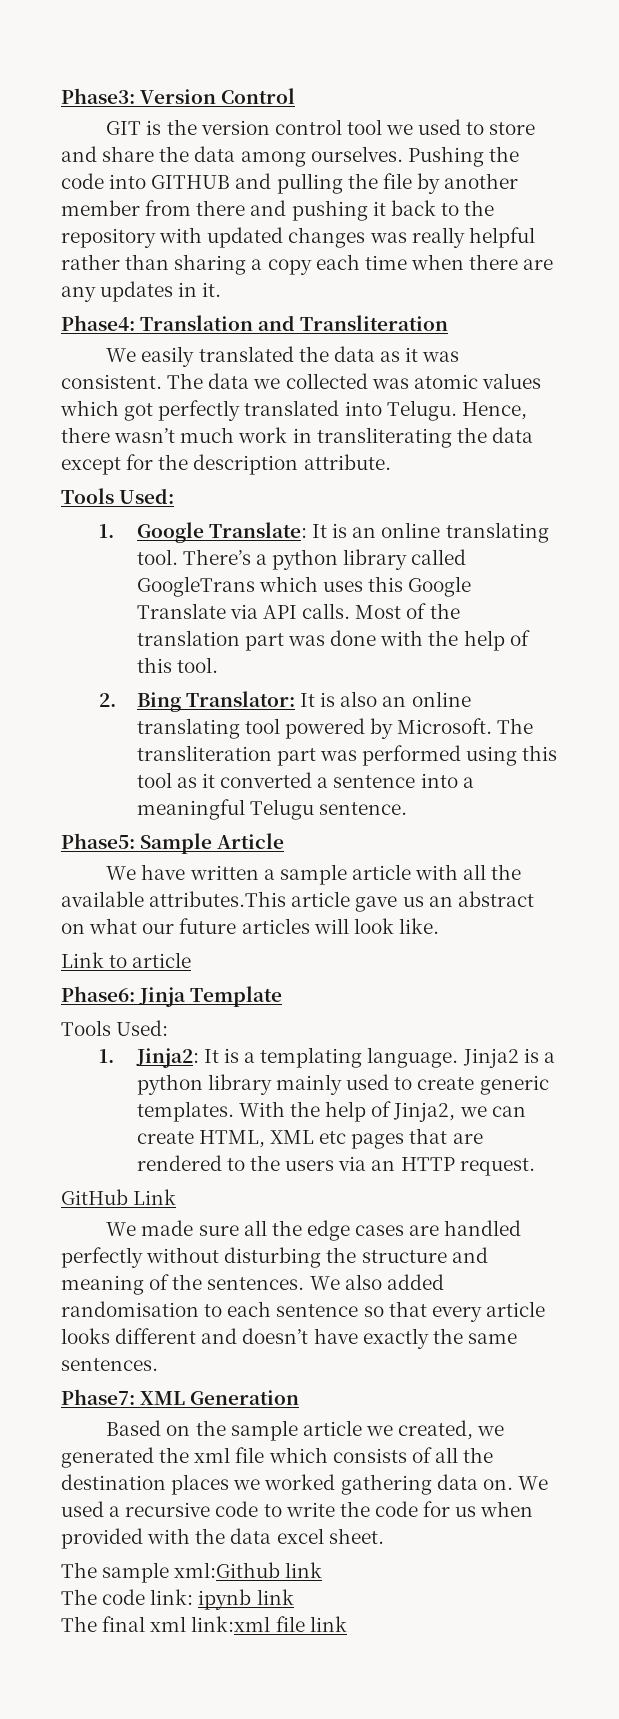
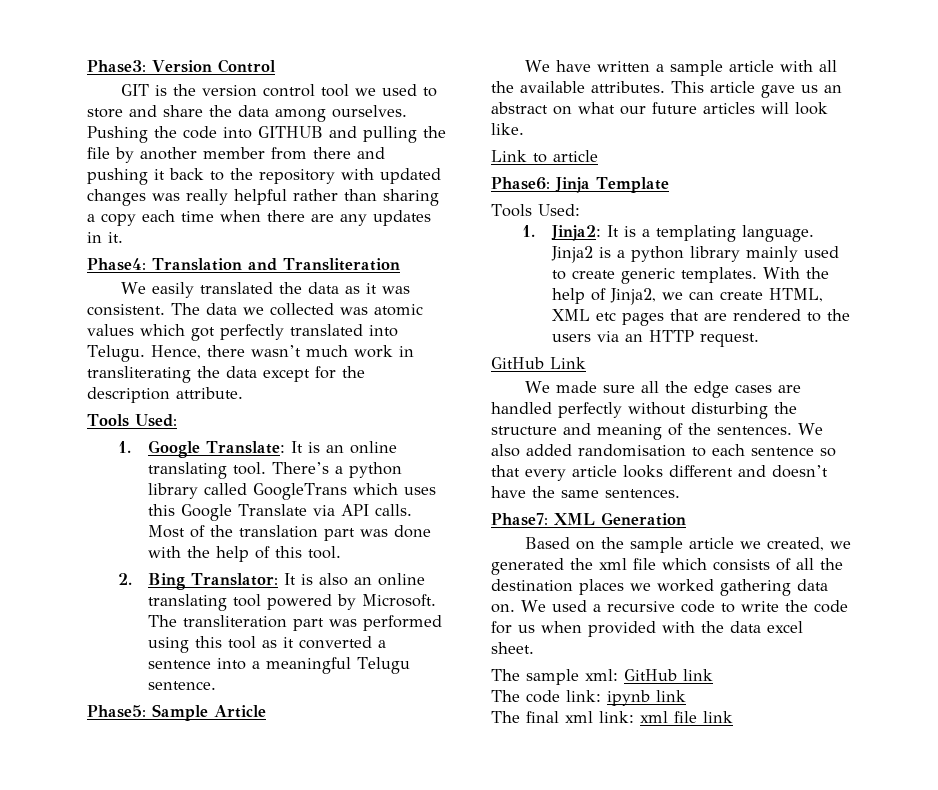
- We have written a sample article with all the available attributes.This article gave us an abstract on what our future articles will look like.
+ We have written a sample article with all the available attributes. This article gave us an abstract on what our future articles will look like.
- We also added randomisation to each sentence so that every article looks different and doesn’t have exactly the same sentences.
+ We also added randomisation to each sentence so that every article looks different and doesn’t have the same sentences.
- The sample xml:Github link
+ The sample xml: GitHub link
- The final xml link:xml file link
+ The final xml link: xml file link

